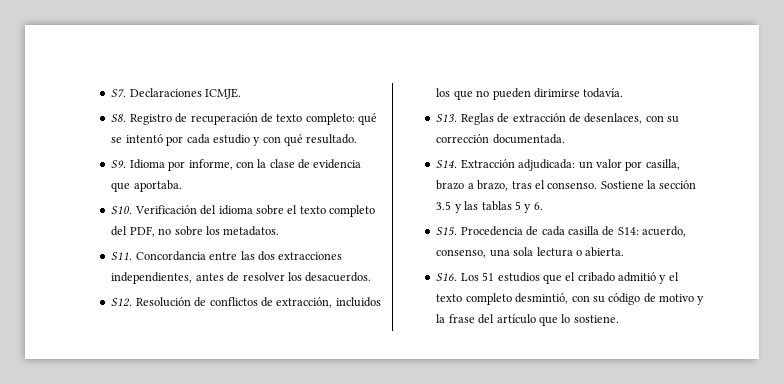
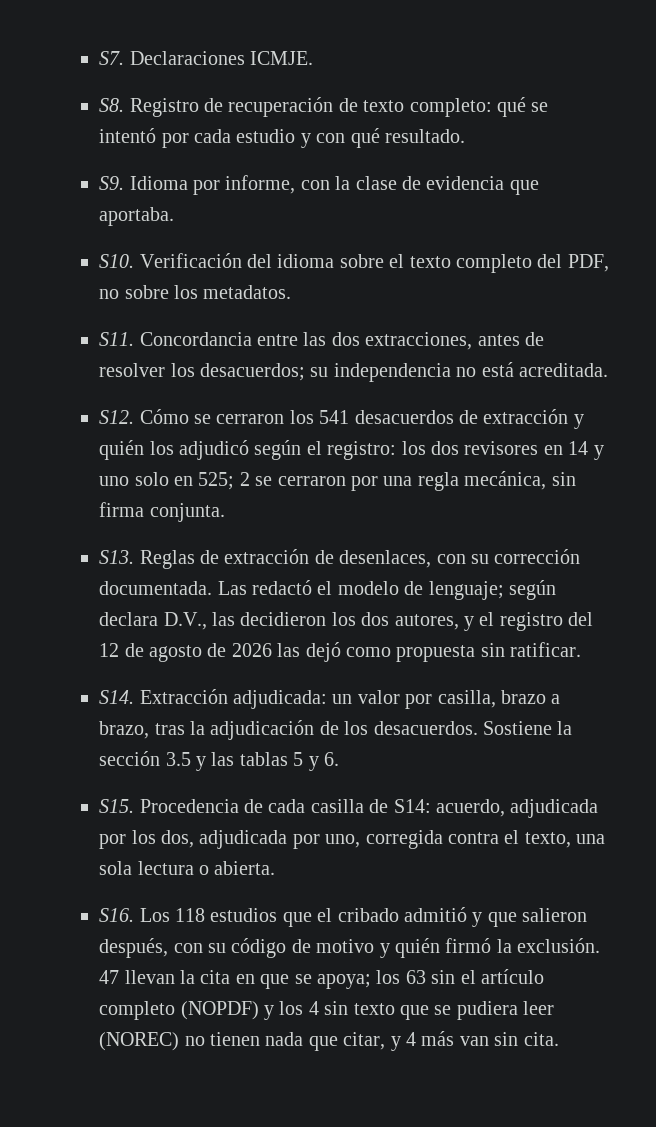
- S11. Concordancia entre las dos extracciones independientes, antes de resolver los desacuerdos.
- S12. Resolución de conflictos de extracción, incluidos los que no pueden dirimirse todavía.
+ S11. Concordancia entre las dos extracciones, antes de resolver los desacuerdos; su independencia no está acreditada.
+ S12. Cómo se cerraron los 541 desacuerdos de extracción y quién los adjudicó según el registro: los dos revisores en 14 y uno solo en 525; 2 se cerraron por una regla mecánica, sin firma conjunta.
+ Las redactó el modelo de lenguaje; según declara D.V., las decidieron los dos autores, y el registro del 12 de agosto de 2026 las dejó como propuesta sin ratificar.
- S14. Extracción adjudicada: un valor por casilla, brazo a brazo, tras el consenso.
+ S14. Extracción adjudicada: un valor por casilla, brazo a brazo, tras la adjudicación de los desacuerdos.
- S15. Procedencia de cada casilla de S14: acuerdo, consenso, una sola lectura o abierta.
+ S15. Procedencia de cada casilla de S14: acuerdo, adjudicada por los dos, adjudicada por uno, corregida contra el texto, una sola lectura o abierta.
- S16. Los 51 estudios que el cribado admitió y el texto completo desmintió, con su código de motivo y la frase del artículo que lo sostiene.
+ S16. Los 118 estudios que el cribado admitió y que salieron después, con su código de motivo y quién firmó la exclusión. 47 llevan la cita en que se apoya; los 63 sin el artículo completo (NOPDF) y los 4 sin texto que se pudiera leer (NOREC) no tienen nada que citar, y 4 más van sin cita.

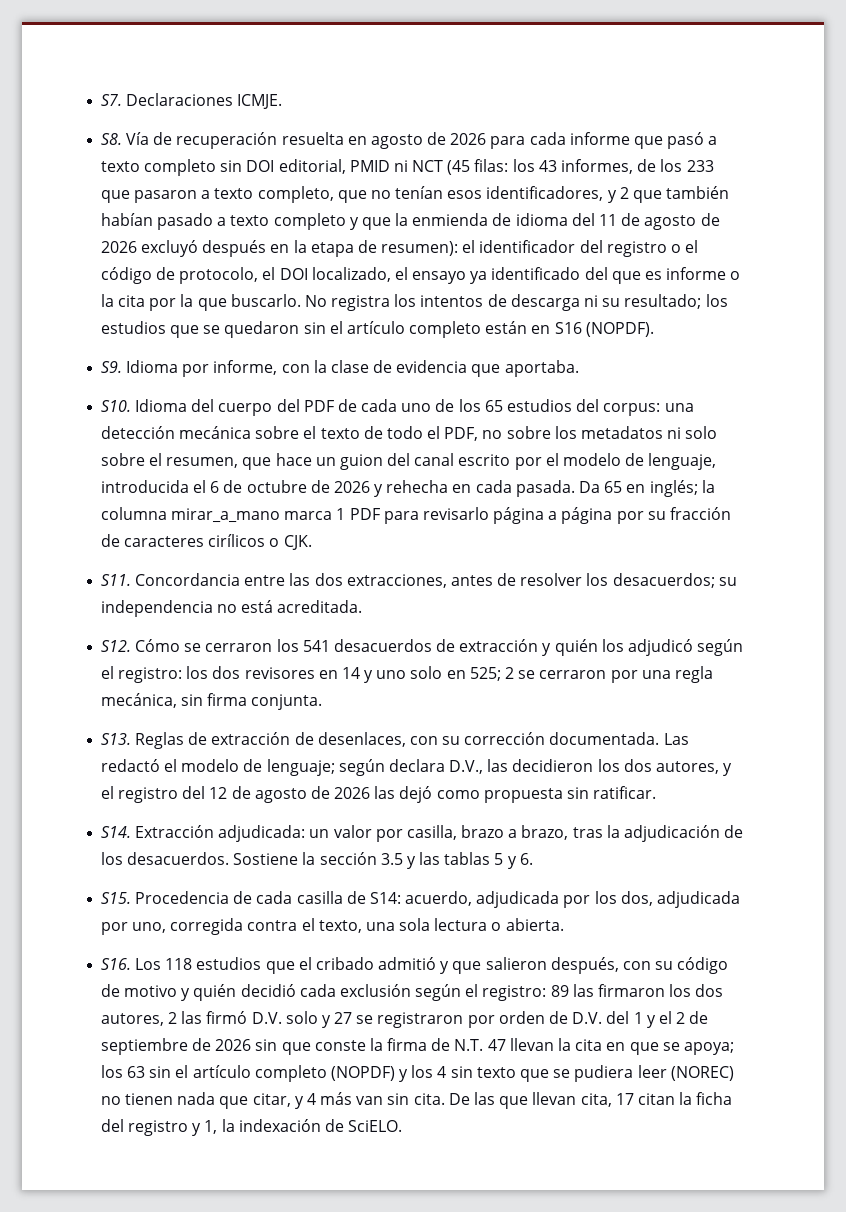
- S8. Registro de recuperación de texto completo: qué se intentó por cada estudio y con qué resultado.
+ S8. Vía de recuperación resuelta en agosto de 2026 para cada informe que pasó a texto completo sin DOI editorial, PMID ni NCT (45 filas: los 43 informes, de los 233 que pasaron a texto completo, que no tenían esos identificadores, y 2 que también habían pasado a texto completo y que la enmienda de idioma del 11 de agosto de 2026 excluyó después en la etapa de resumen): el identificador del registro o el código de protocolo, el DOI localizado, el ensayo ya identificado del que es informe o la cita por la que buscarlo. No registra los intentos de descarga ni su resultado; los estudios que se quedaron sin el artículo completo están en S16 (NOPDF).
- S10. Verificación del idioma sobre el texto completo del PDF, no sobre los metadatos.
+ S10. Idioma del cuerpo del PDF de cada uno de los 65 estudios del corpus: una detección mecánica sobre el texto de todo el PDF, no sobre los metadatos ni solo sobre el resumen, que hace un guion del canal escrito por el modelo de lenguaje, introducida el 6 de octubre de 2026 y rehecha en cada pasada. Da 65 en inglés; la columna mirar_a_mano marca 1 PDF para revisarlo página a página por su fracción de caracteres cirílicos o CJK.
- S16. Los 118 estudios que el cribado admitió y que salieron después, con su código de motivo y quién firmó la exclusión. 47 llevan la cita en que se apoya; los 63 sin el artículo completo (NOPDF) y los 4 sin texto que se pudiera leer (NOREC) no tienen nada que citar, y 4 más van sin cita.
+ S16. Los 118 estudios que el cribado admitió y que salieron después, con su código de motivo y quién decidió cada exclusión según el registro: 89 las firmaron los dos autores, 2 las firmó D.V. solo y 27 se registraron por orden de D.V. del 1 y el 2 de septiembre de 2026 sin que conste la firma de N.T. 47 llevan la cita en que se apoya; los 63 sin el artículo completo (NOPDF) y los 4 sin texto que se pudiera leer (NOREC) no tienen nada que citar, y 4 más van sin cita.
+ De las que llevan cita, 17 citan la ficha del registro y 1, la indexación de SciELO.

